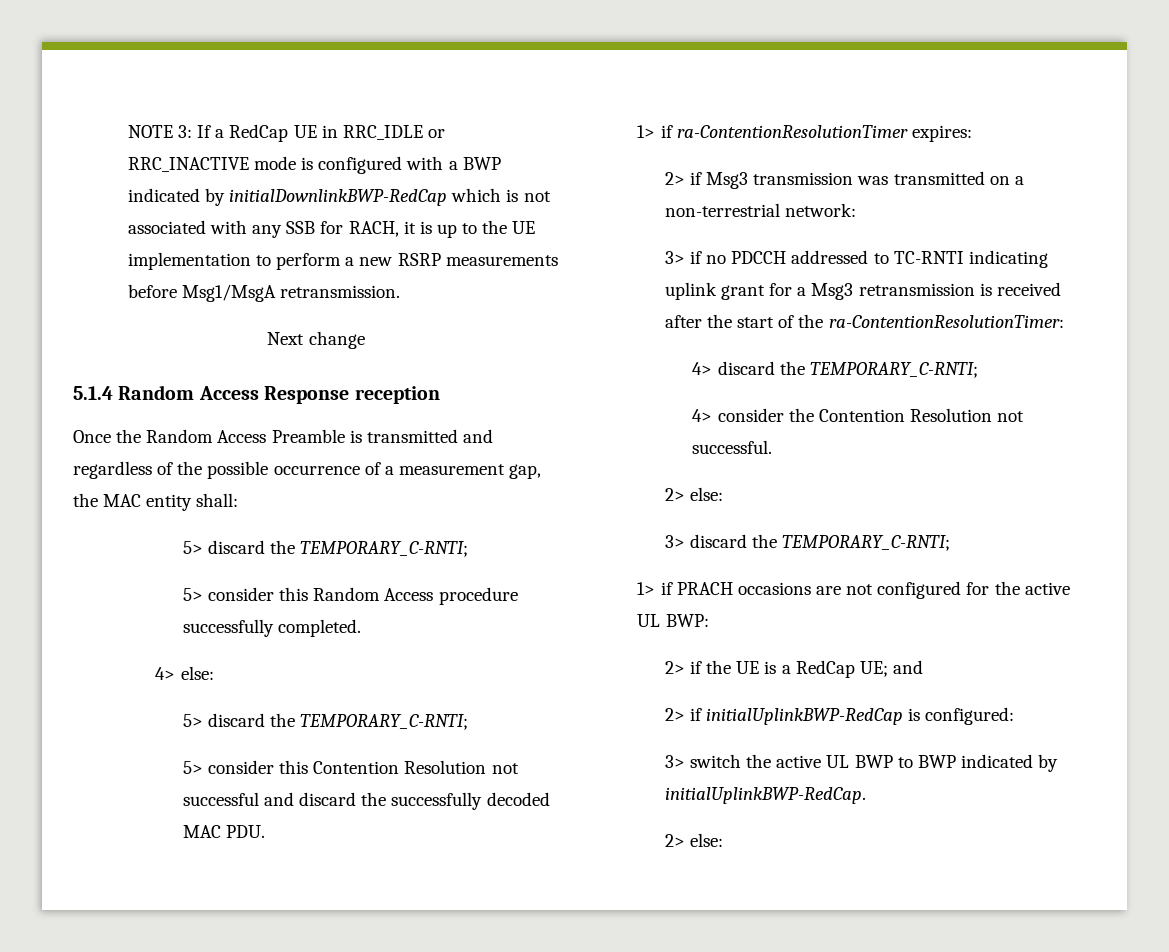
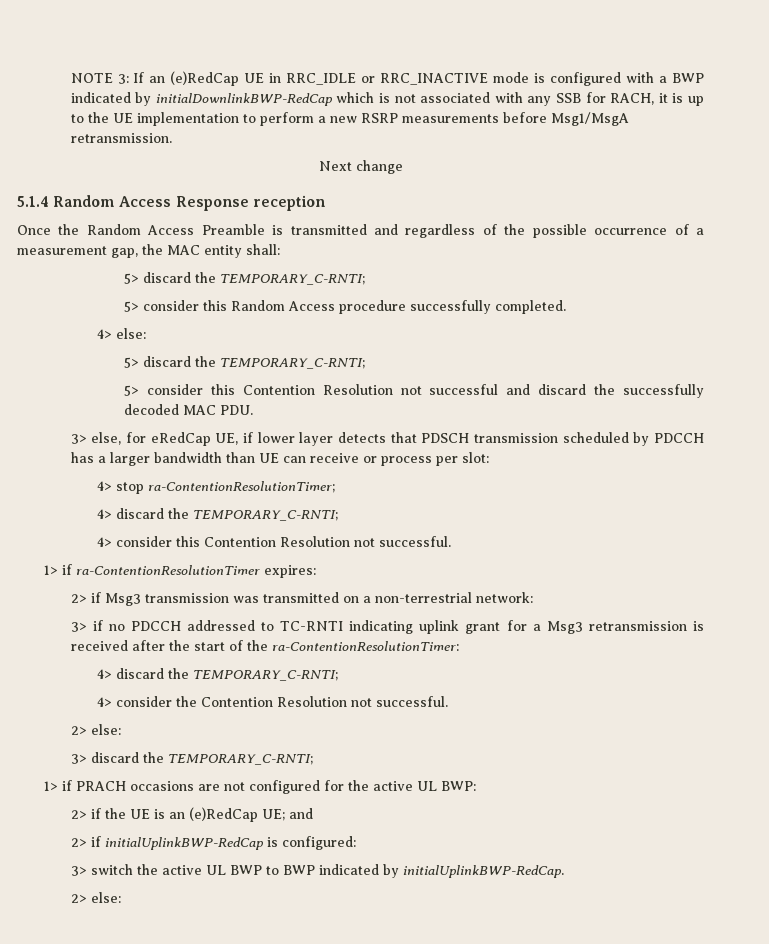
- NOTE 3: If a RedCap UE in RRC_IDLE or RRC_INACTIVE mode is configured with a BWP indicated by initialDownlinkBWP-RedCap which is not associated with any SSB for RACH, it is up to the UE implementation to perform a new RSRP measurements before Msg1/MsgA retransmission.
+ NOTE 3: If an (e)RedCap UE in RRC_IDLE or RRC_INACTIVE mode is configured with a BWP indicated by initialDownlinkBWP-RedCap which is not associated with any SSB for RACH, it is up to the UE implementation to perform a new RSRP measurements before Msg1/MsgA retransmission.
+ 3> else, for eRedCap UE, if lower layer detects that PDSCH transmission scheduled by PDCCH has a larger bandwidth than UE can receive or process per slot:
+ 4> stop ra-ContentionResolutionTimer;
+ 4> discard the TEMPORARY_C-RNTI;
+ 4> consider this Contention Resolution not successful.
- 2> if the UE is a RedCap UE; and
+ 2> if the UE is an (e)RedCap UE; and

